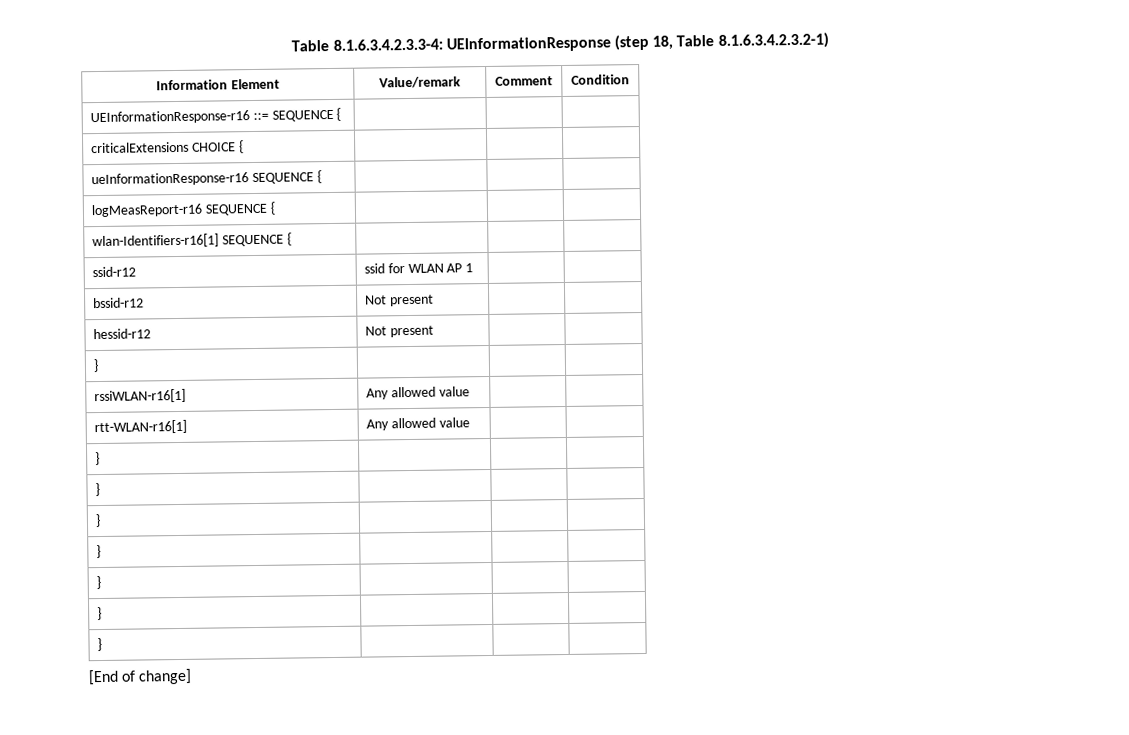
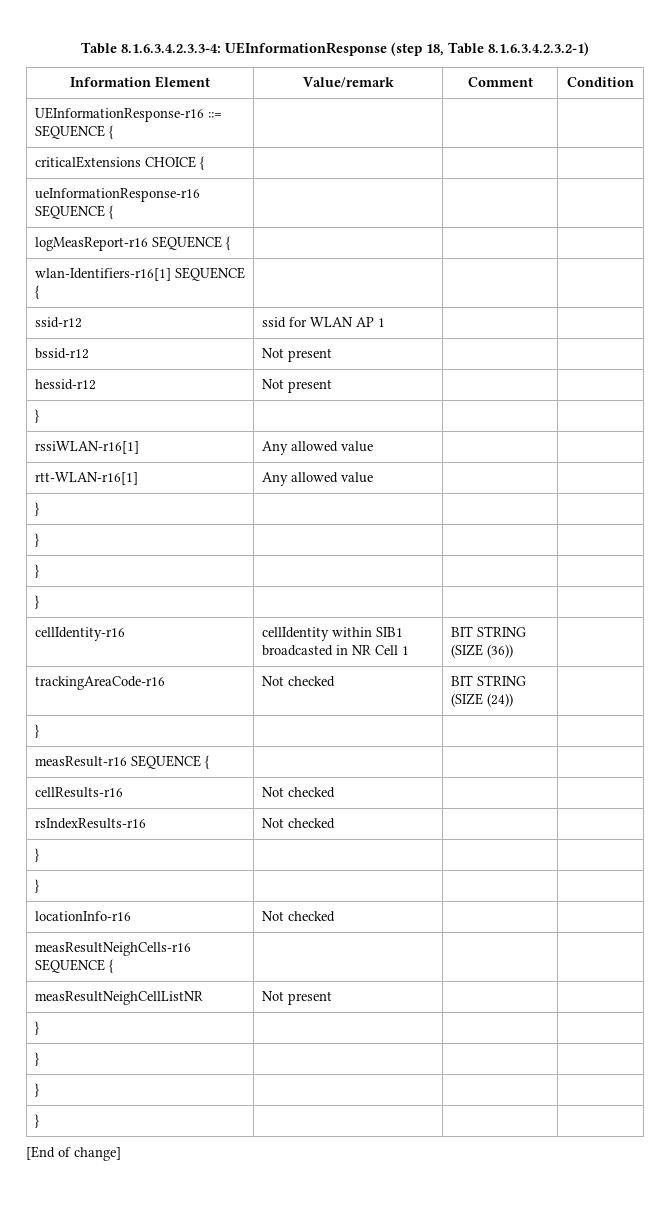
+ cellIdentity-r16 | cellIdentity within SIB1 broadcasted in NR Cell 1 | BIT STRING (SIZE (36)) |
+ trackingAreaCode-r16 | Not checked | BIT STRING (SIZE (24)) |
+ } | | |
+ measResult-r16 SEQUENCE { | | |
+ cellResults-r16 | Not checked | |
+ rsIndexResults-r16 | Not checked | |
+ } | | |
+ } | | |
+ locationInfo-r16 | Not checked | |
+ measResultNeighCells-r16 SEQUENCE { | | |
+ measResultNeighCellListNR | Not present | |
+ } | | |

